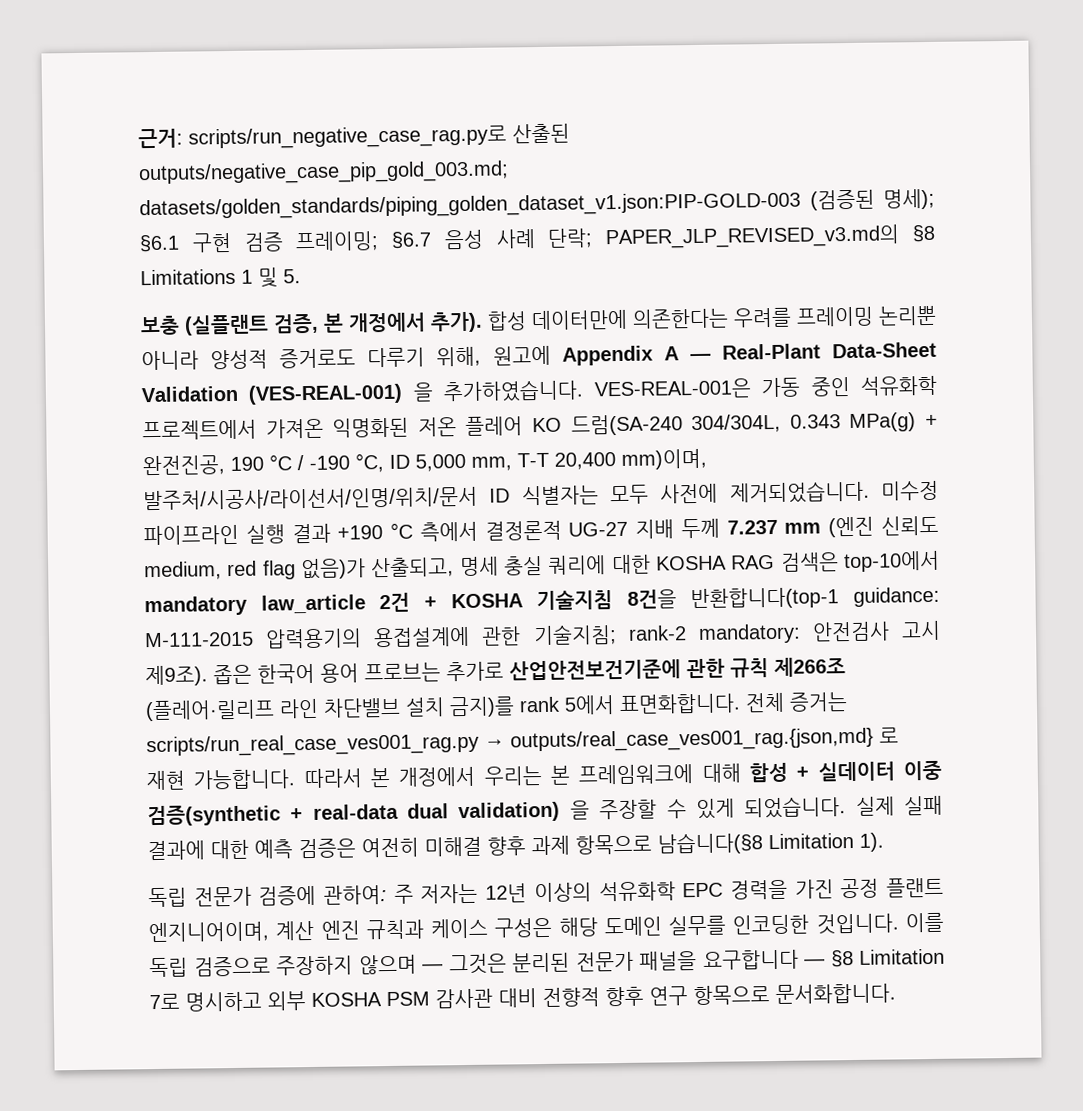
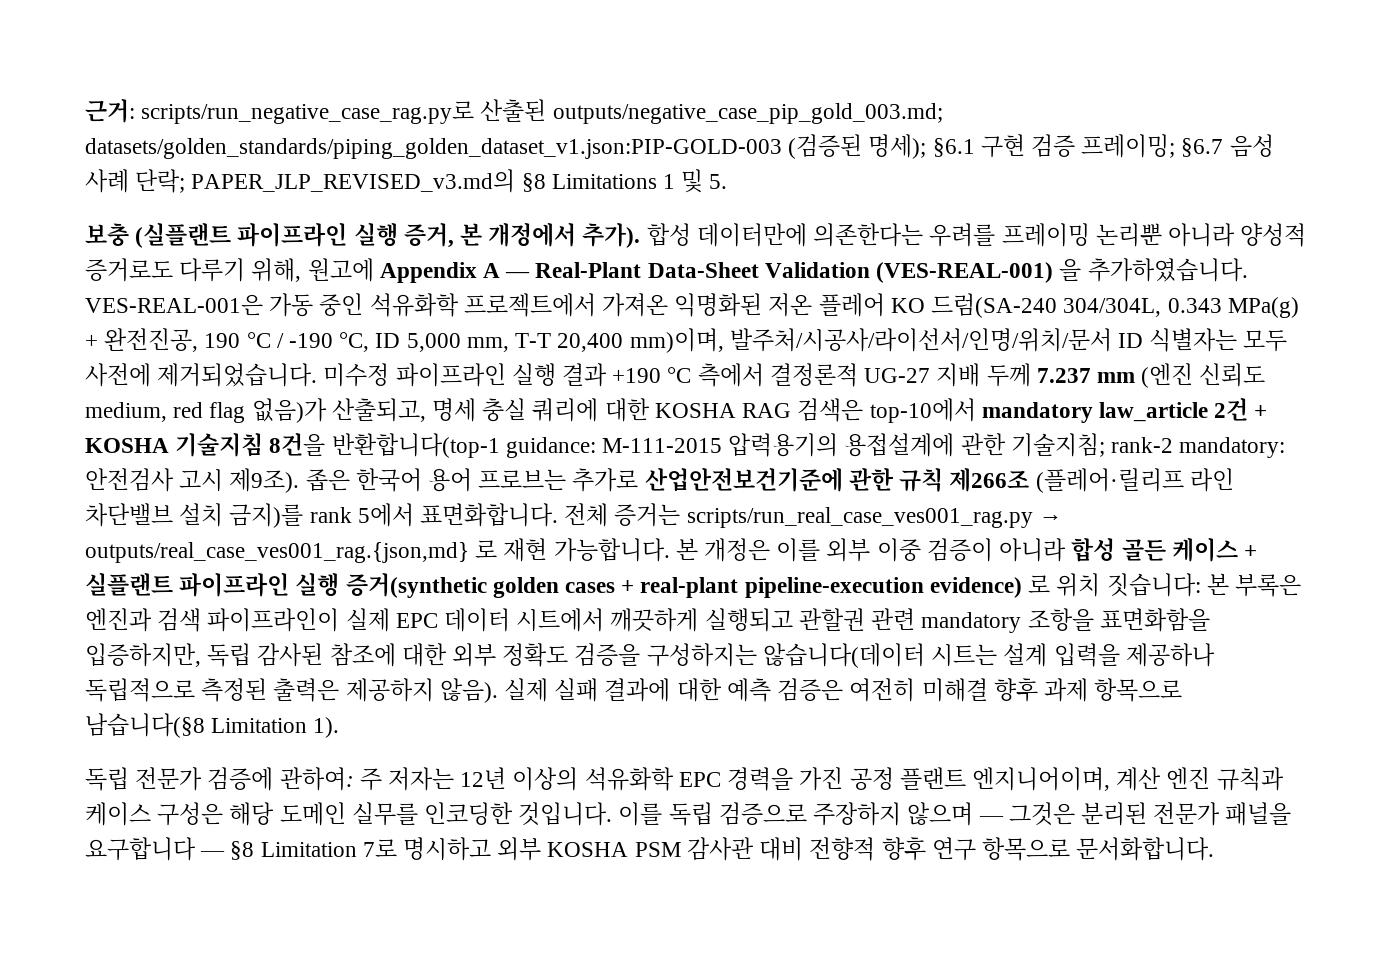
- 보충 (실플랜트 검증, 본 개정에서 추가).
+ 보충 (실플랜트 파이프라인 실행 증거, 본 개정에서 추가).
- 따라서 본 개정에서 우리는 본 프레임워크에 대해 합성 + 실데이터 이중 검증(synthetic + real-data dual validation) 을 주장할 수 있게 되었습니다.
+ 본 개정은 이를 외부 이중 검증이 아니라 합성 골든 케이스 + 실플랜트 파이프라인 실행 증거(synthetic golden cases + real-plant pipeline-execution evidence) 로 위치 짓습니다: 본 부록은 엔진과 검색 파이프라인이 실제 EPC 데이터 시트에서 깨끗하게 실행되고 관할권 관련 mandatory 조항을 표면화함을 입증하지만, 독립 감사된 참조에 대한 외부 정확도 검증을 구성하지는 않습니다(데이터 시트는 설계 입력을 제공하나 독립적으로 측정된 출력은 제공하지 않음).

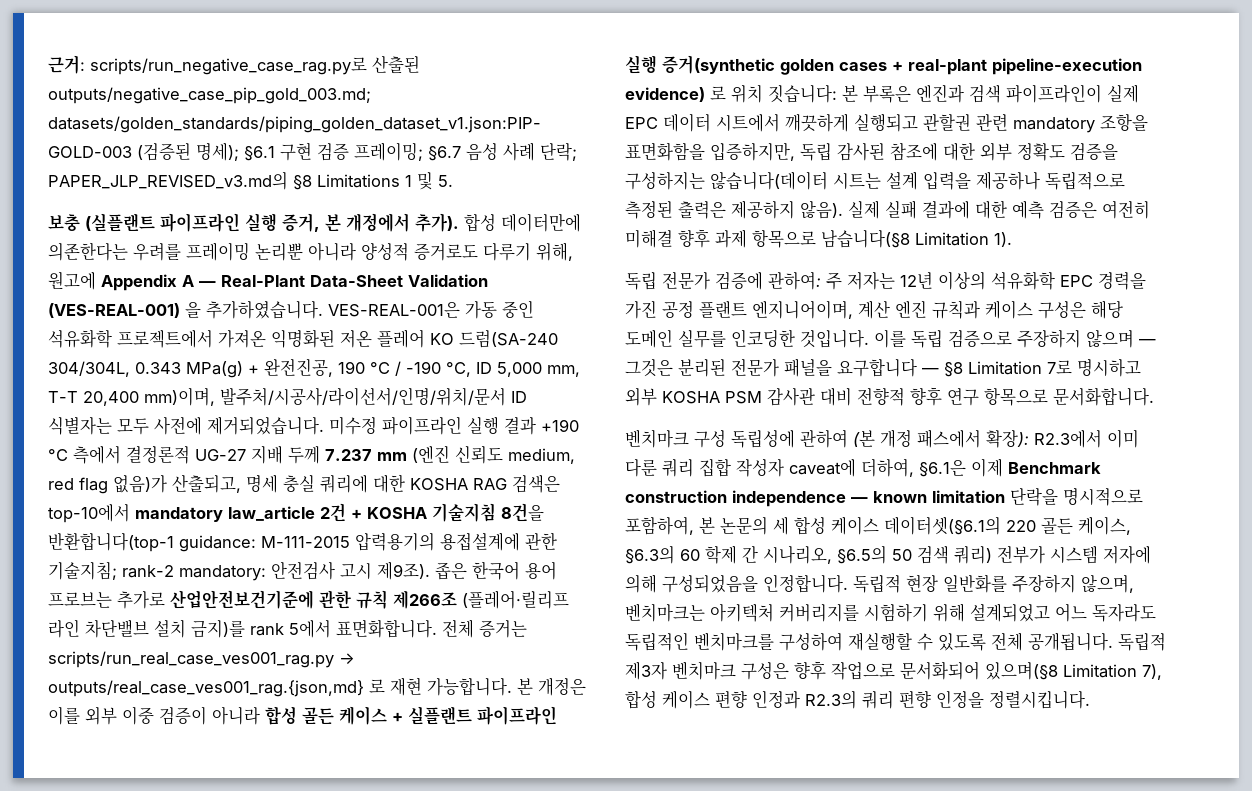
+ 벤치마크 구성 독립성에 관하여 (본 개정 패스에서 확장): R2.3에서 이미 다룬 쿼리 집합 작성자 caveat에 더하여, §6.1은 이제 Benchmark construction independence — known limitation 단락을 명시적으로 포함하여, 본 논문의 세 합성 케이스 데이터셋(§6.1의 220 골든 케이스, §6.3의 60 학제 간 시나리오, §6.5의 50 검색 쿼리) 전부가 시스템 저자에 의해 구성되었음을 인정합니다. 독립적 현장 일반화를 주장하지 않으며, 벤치마크는 아키텍처 커버리지를 시험하기 위해 설계되었고 어느 독자라도 독립적인 벤치마크를 구성하여 재실행할 수 있도록 전체 공개됩니다. 독립적 제3자 벤치마크 구성은 향후 작업으로 문서화되어 있으며(§8 Limitation 7), 합성 케이스 편향 인정과 R2.3의 쿼리 편향 인정을 정렬시킵니다.

